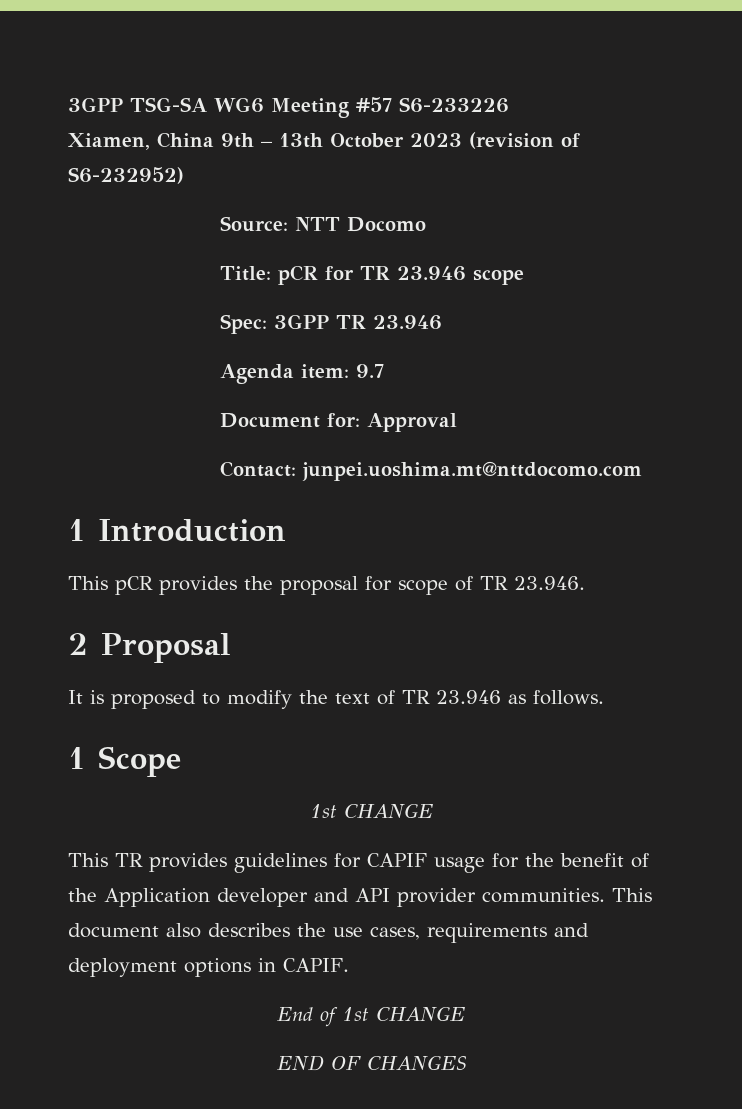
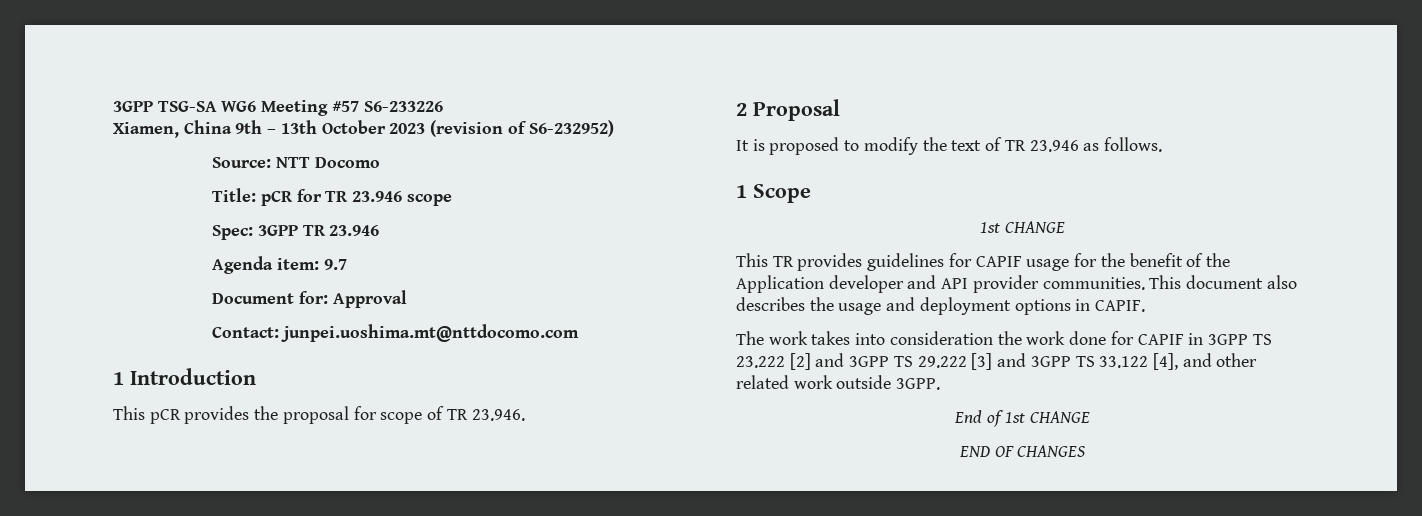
- This document also describes the use cases, requirements and deployment options in CAPIF.
+ This document also describes the usage and deployment options in CAPIF.
+ The work takes into consideration the work done for CAPIF in 3GPP TS 23.222 [2] and 3GPP TS 29.222 [3] and 3GPP TS 33.122 [4], and other related work outside 3GPP.

